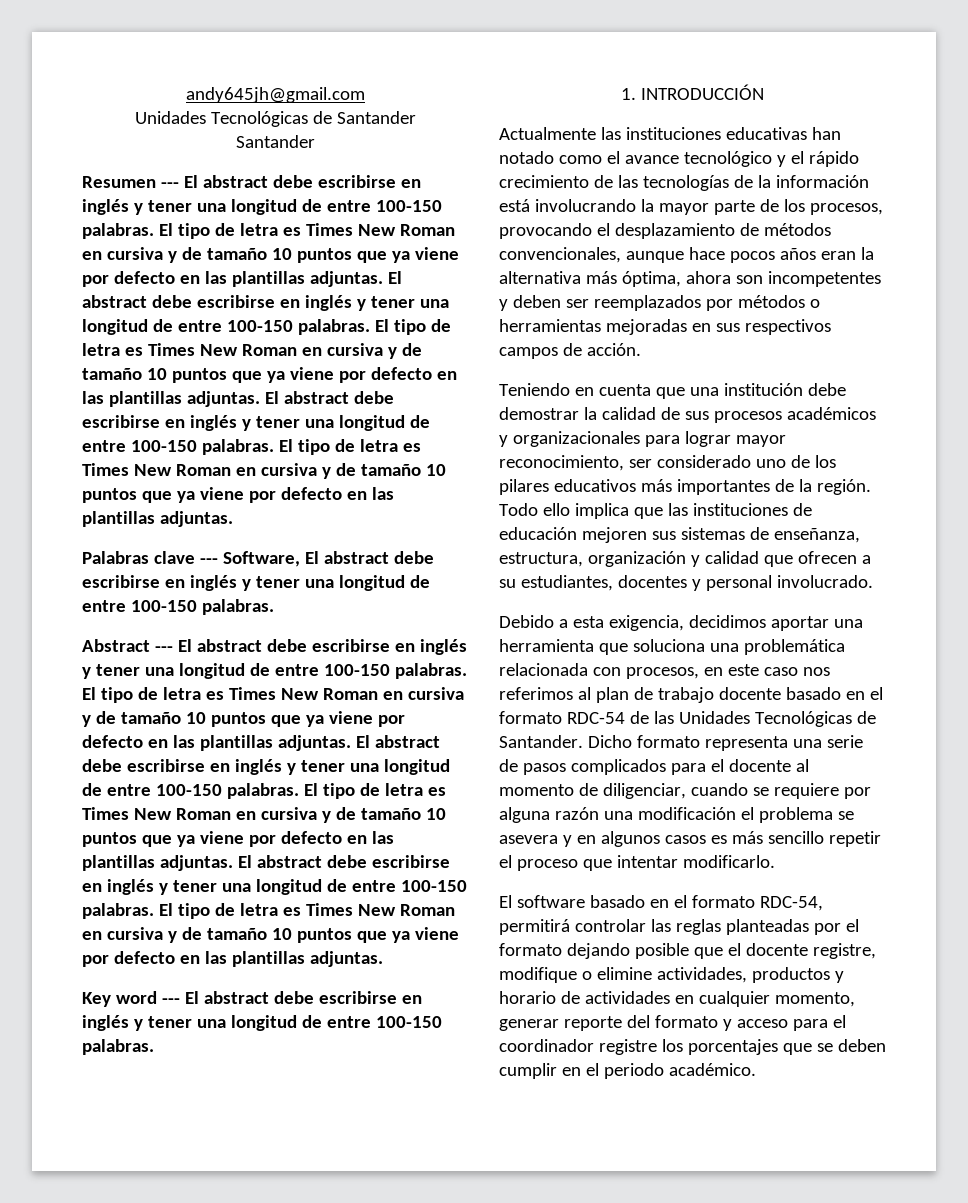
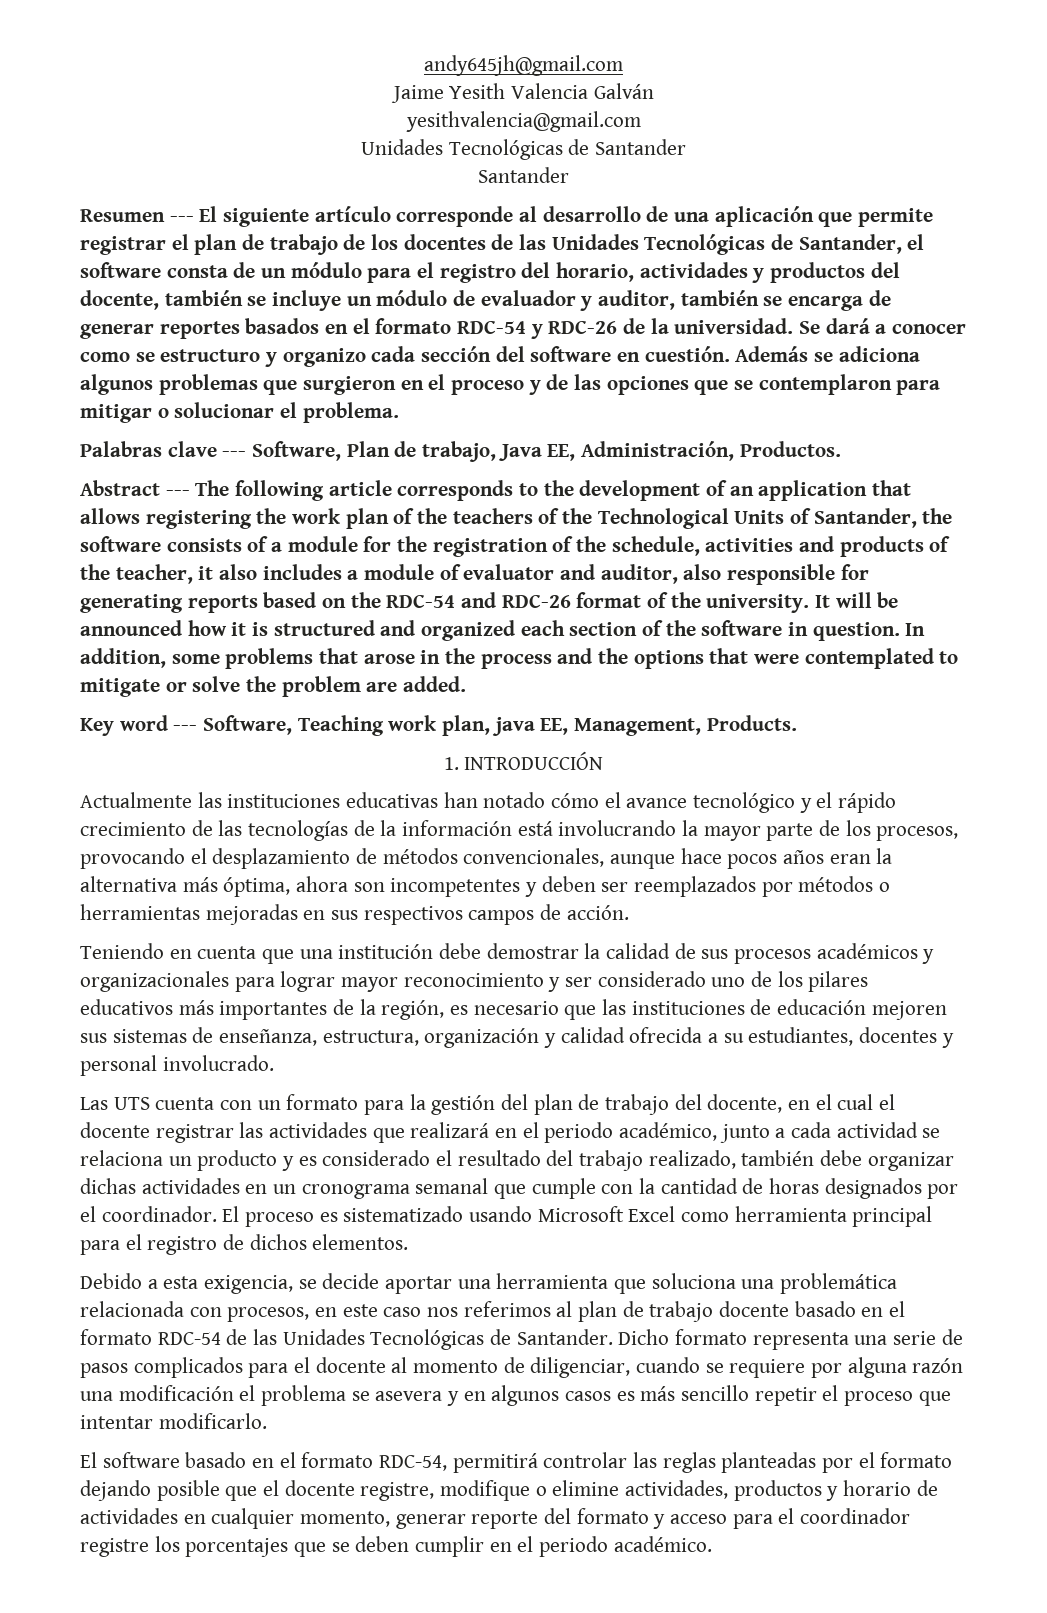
+ Jaime Yesith Valencia Galván
+ yesithvalencia@gmail.com
- Resumen --- El abstract debe escribirse en inglés y tener una longitud de entre 100-150 palabras. El tipo de letra es Times New Roman en cursiva y de tamaño 10 puntos que ya viene por defecto en las plantillas adjuntas. El abstract debe escribirse en inglés y tener una longitud de entre 100-150 palabras. El tipo de letra es Times New Roman en cursiva y de tamaño 10 puntos que ya viene por defecto en las plantillas adjuntas. El abstract debe escribirse en inglés y tener una longitud de entre 100-150 palabras. El tipo de letra es Times New Roman en cursiva y de tamaño 10 puntos que ya viene por defecto en las plantillas adjuntas.
- Palabras clave --- Software, El abstract debe escribirse en inglés y tener una longitud de entre 100-150 palabras.
- Abstract --- El abstract debe escribirse en inglés y tener una longitud de entre 100-150 palabras. El tipo de letra es Times New Roman en cursiva y de tamaño 10 puntos que ya viene por defecto en las plantillas adjuntas. El abstract debe escribirse en inglés y tener una longitud de entre 100-150 palabras. El tipo de letra es Times New Roman en cursiva y de tamaño 10 puntos que ya viene por defecto en las plantillas adjuntas. El abstract debe escribirse en inglés y tener una longitud de entre 100-150 palabras. El tipo de letra es Times New Roman en cursiva y de tamaño 10 puntos que ya viene por defecto en las plantillas adjuntas.
- Key word --- El abstract debe escribirse en inglés y tener una longitud de entre 100-150 palabras.
+ Resumen --- El siguiente artículo corresponde al desarrollo de una aplicación que permite registrar el plan de trabajo de los docentes de las Unidades Tecnológicas de Santander, el software consta de un módulo para el registro del horario, actividades y productos del docente, también se incluye un módulo de evaluador y auditor, también se encarga de generar reportes basados en el formato RDC-54 y RDC-26 de la universidad. Se dará a conocer como se estructuro y organizo cada sección del software en cuestión. Además se adiciona algunos problemas que surgieron en el proceso y de las opciones que se contemplaron para mitigar o solucionar el problema.
+ Palabras clave --- Software, Plan de trabajo, Java EE, Administración, Productos.
+ Abstract --- The following article corresponds to the development of an application that allows registering the work plan of the teachers of the Technological Units of Santander, the software consists of a module for the registration of the schedule, activities and products of the teacher, it also includes a module of evaluator and auditor, also responsible for generating reports based on the RDC-54 and RDC-26 format of the university. It will be announced how it is structured and organized each section of the software in question. In addition, some problems that arose in the process and the options that were contemplated to mitigate or solve the problem are added.
+ Key word --- Software, Teaching work plan, java EE, Management, Products.
- Actualmente las instituciones educativas han notado como el avance tecnológico y el rápido crecimiento de las tecnologías de la información está involucrando la mayor parte de los procesos, provocando el desplazamiento de métodos convencionales, aunque hace pocos años eran la alternativa más óptima, ahora son incompetentes y deben ser reemplazados por métodos o herramientas mejoradas en sus respectivos campos de acción.
+ Actualmente las instituciones educativas han notado cómo el avance tecnológico y el rápido crecimiento de las tecnologías de la información está involucrando la mayor parte de los procesos, provocando el desplazamiento de métodos convencionales, aunque hace pocos años eran la alternativa más óptima, ahora son incompetentes y deben ser reemplazados por métodos o herramientas mejoradas en sus respectivos campos de acción.
- Teniendo en cuenta que una institución debe demostrar la calidad de sus procesos académicos y organizacionales para lograr mayor reconocimiento, ser considerado uno de los pilares educativos más importantes de la región. Todo ello implica que las instituciones de educación mejoren sus sistemas de enseñanza, estructura, organización y calidad que ofrecen a su estudiantes, docentes y personal involucrado.
+ Teniendo en cuenta que una institución debe demostrar la calidad de sus procesos académicos y organizacionales para lograr mayor reconocimiento y ser considerado uno de los pilares educativos más importantes de la región, es necesario que las instituciones de educación mejoren sus sistemas de enseñanza, estructura, organización y calidad ofrecida a su estudiantes, docentes y personal involucrado.
+ Las UTS cuenta con un formato para la gestión del plan de trabajo del docente, en el cual el docente registrar las actividades que realizará en el periodo académico, junto a cada actividad se relaciona un producto y es considerado el resultado del trabajo realizado, también debe organizar dichas actividades en un cronograma semanal que cumple con la cantidad de horas designados por el coordinador. El proceso es sistematizado usando Microsoft Excel como herramienta principal para el registro de dichos elementos.
- Debido a esta exigencia, decidimos aportar una herramienta que soluciona una problemática relacionada con procesos, en este caso nos referimos al plan de trabajo docente basado en el formato RDC-54 de las Unidades Tecnológicas de Santander.
+ Debido a esta exigencia, se decide aportar una herramienta que soluciona una problemática relacionada con procesos, en este caso nos referimos al plan de trabajo docente basado en el formato RDC-54 de las Unidades Tecnológicas de Santander.

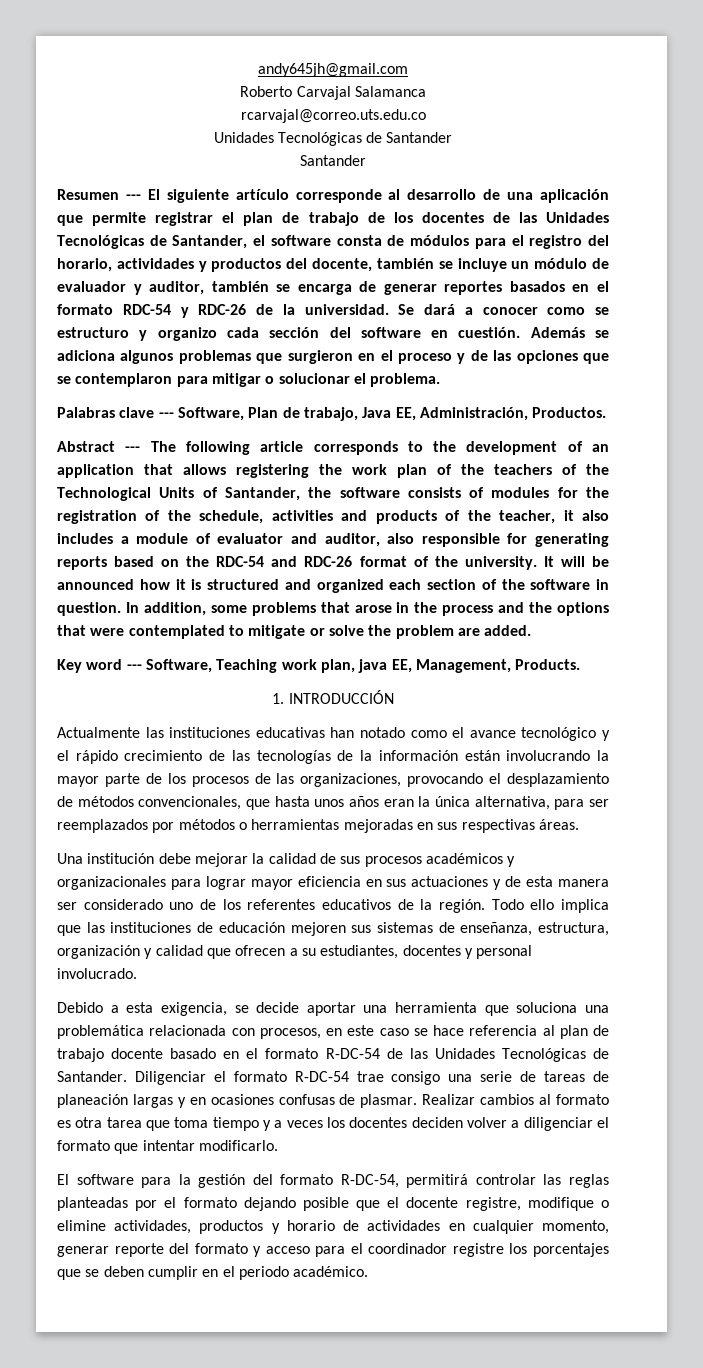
- Jaime Yesith Valencia Galván
- yesithvalencia@gmail.com
+ Roberto Carvajal Salamanca
+ rcarvajal@correo.uts.edu.co
- Resumen --- El siguiente artículo corresponde al desarrollo de una aplicación que permite registrar el plan de trabajo de los docentes de las Unidades Tecnológicas de Santander, el software consta de un módulo para el registro del horario, actividades y productos del docente, también se incluye un módulo de evaluador y auditor, también se encarga de generar reportes basados en el formato RDC-54 y RDC-26 de la universidad.
+ Resumen --- El siguiente artículo corresponde al desarrollo de una aplicación que permite registrar el plan de trabajo de los docentes de las Unidades Tecnológicas de Santander, el software consta de módulos para el registro del horario, actividades y productos del docente, también se incluye un módulo de evaluador y auditor, también se encarga de generar reportes basados en el formato RDC-54 y RDC-26 de la universidad.
- Abstract --- The following article corresponds to the development of an application that allows registering the work plan of the teachers of the Technological Units of Santander, the software consists of a module for the registration of the schedule, activities and products of the teacher, it also includes a module of evaluator and auditor, also responsible for generating reports based on the RDC-54 and RDC-26 format of the university.
+ Abstract --- The following article corresponds to the development of an application that allows registering the work plan of the teachers of the Technological Units of Santander, the software consists of modules for the registration of the schedule, activities and products of the teacher, it also includes a module of evaluator and auditor, also responsible for generating reports based on the RDC-54 and RDC-26 format of the university.
- Actualmente las instituciones educativas han notado cómo el avance tecnológico y el rápido crecimiento de las tecnologías de la información está involucrando la mayor parte de los procesos, provocando el desplazamiento de métodos convencionales, aunque hace pocos años eran la alternativa más óptima, ahora son incompetentes y deben ser reemplazados por métodos o herramientas mejoradas en sus respectivos campos de acción.
- Teniendo en cuenta que una institución debe demostrar la calidad de sus procesos académicos y organizacionales para lograr mayor reconocimiento y ser considerado uno de los pilares educativos más importantes de la región, es necesario que las instituciones de educación mejoren sus sistemas de enseñanza, estructura, organización y calidad ofrecida a su estudiantes, docentes y personal involucrado.
+ Actualmente las instituciones educativas han notado como el avance tecnológico y el rápido crecimiento de las tecnologías de la información están involucrando la mayor parte de los procesos de las organizaciones, provocando el desplazamiento de métodos convencionales, que hasta unos años eran la única alternativa, para ser reemplazados por métodos o herramientas mejoradas en sus respectivas áreas.
+ Una institución debe mejorar la calidad de sus procesos académicos y organizacionales para lograr mayor eficiencia en sus actuaciones y de esta manera ser considerado uno de los referentes educativos de la región. Todo ello implica que las instituciones de educación mejoren sus sistemas de enseñanza, estructura, organización y calidad que ofrecen a su estudiantes, docentes y personal involucrado.
- Las UTS cuenta con un formato para la gestión del plan de trabajo del docente, en el cual el docente registrar las actividades que realizará en el periodo académico, junto a cada actividad se relaciona un producto y es considerado el resultado del trabajo realizado, también debe organizar dichas actividades en un cronograma semanal que cumple con la cantidad de horas designados por el coordinador. El proceso es sistematizado usando Microsoft Excel como herramienta principal para el registro de dichos elementos.
- Debido a esta exigencia, se decide aportar una herramienta que soluciona una problemática relacionada con procesos, en este caso nos referimos al plan de trabajo docente basado en el formato RDC-54 de las Unidades Tecnológicas de Santander.
+ Debido a esta exigencia, se decide aportar una herramienta que soluciona una problemática relacionada con procesos, en este caso se hace referencia al plan de trabajo docente basado en el formato R-DC-54 de las Unidades Tecnológicas de Santander.
- Dicho formato representa una serie de pasos complicados para el docente al momento de diligenciar, cuando se requiere por alguna razón una modificación el problema se asevera y en algunos casos es más sencillo repetir el proceso que intentar modificarlo.
+ Diligenciar el formato R-DC-54 trae consigo una serie de tareas de planeación largas y en ocasiones confusas de plasmar. Realizar cambios al formato es otra tarea que toma tiempo y a veces los docentes deciden volver a diligenciar el formato que intentar modificarlo.
- El software basado en el formato RDC-54, permitirá controlar las reglas planteadas por el formato dejando posible que el docente registre, modifique o elimine actividades, productos y horario de actividades en cualquier momento, generar reporte del formato y acceso para el coordinador registre los porcentajes que se deben cumplir en el periodo académico.
+ El software para la gestión del formato R-DC-54, permitirá controlar las reglas planteadas por el formato dejando posible que el docente registre, modifique o elimine actividades, productos y horario de actividades en cualquier momento, generar reporte del formato y acceso para el coordinador registre los porcentajes que se deben cumplir en el periodo académico.

